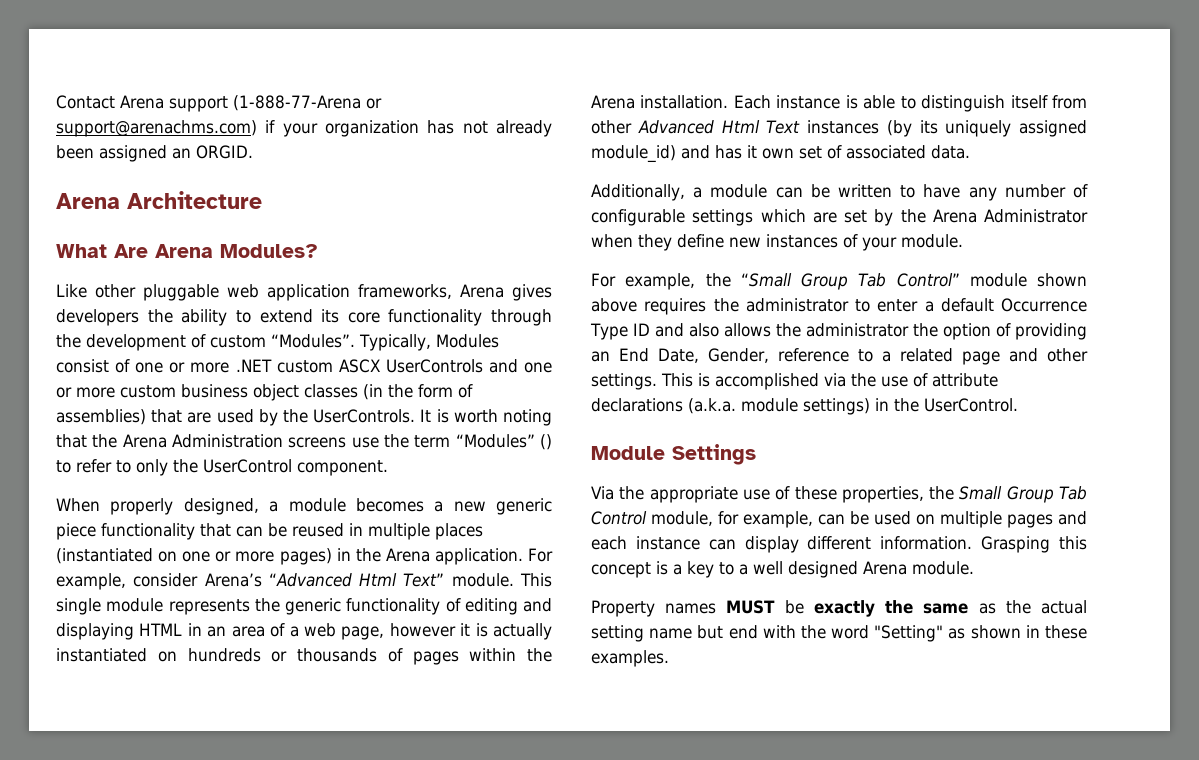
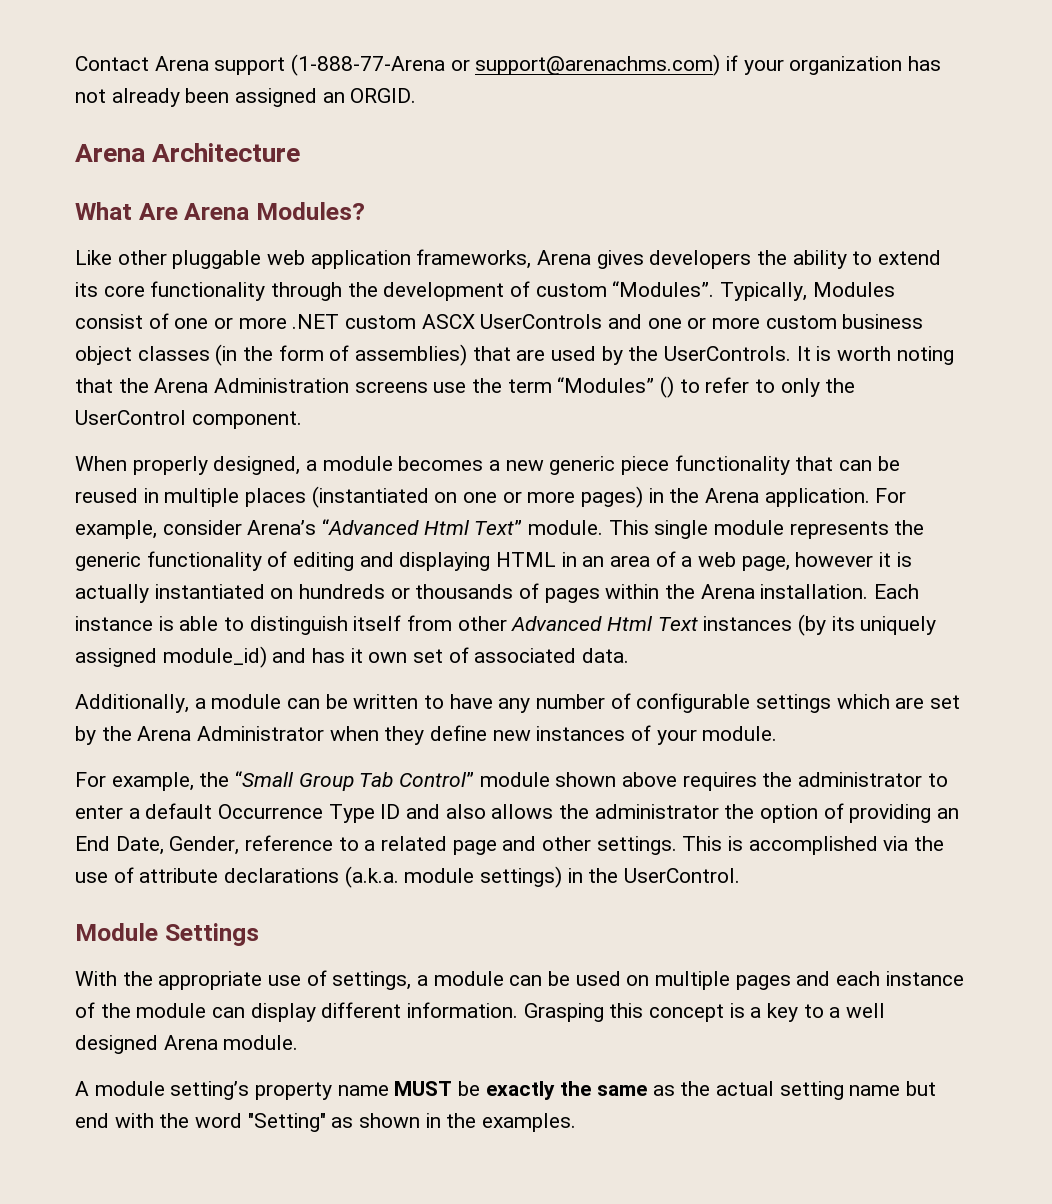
- Via the appropriate use of these properties, the Small Group Tab Control module, for example, can be used on multiple pages and each instance can display different information.
+ With the appropriate use of settings, a module can be used on multiple pages and each instance of the module can display different information.
- Property names MUST be exactly the same as the actual setting name but end with the word "Setting" as shown in these examples.
+ A module setting’s property name MUST be exactly the same as the actual setting name but end with the word "Setting" as shown in the examples.

